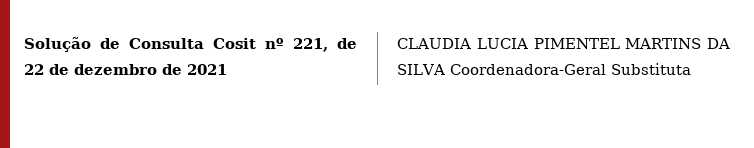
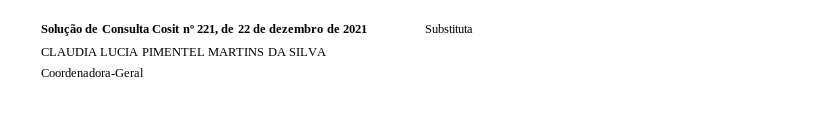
- CLAUDIA LUCIA PIMENTEL MARTINS DA SILVA Coordenadora-Geral Substituta
+ CLAUDIA LUCIA PIMENTEL MARTINS DA SILVA
+ Coordenadora-Geral
+ Substituta

